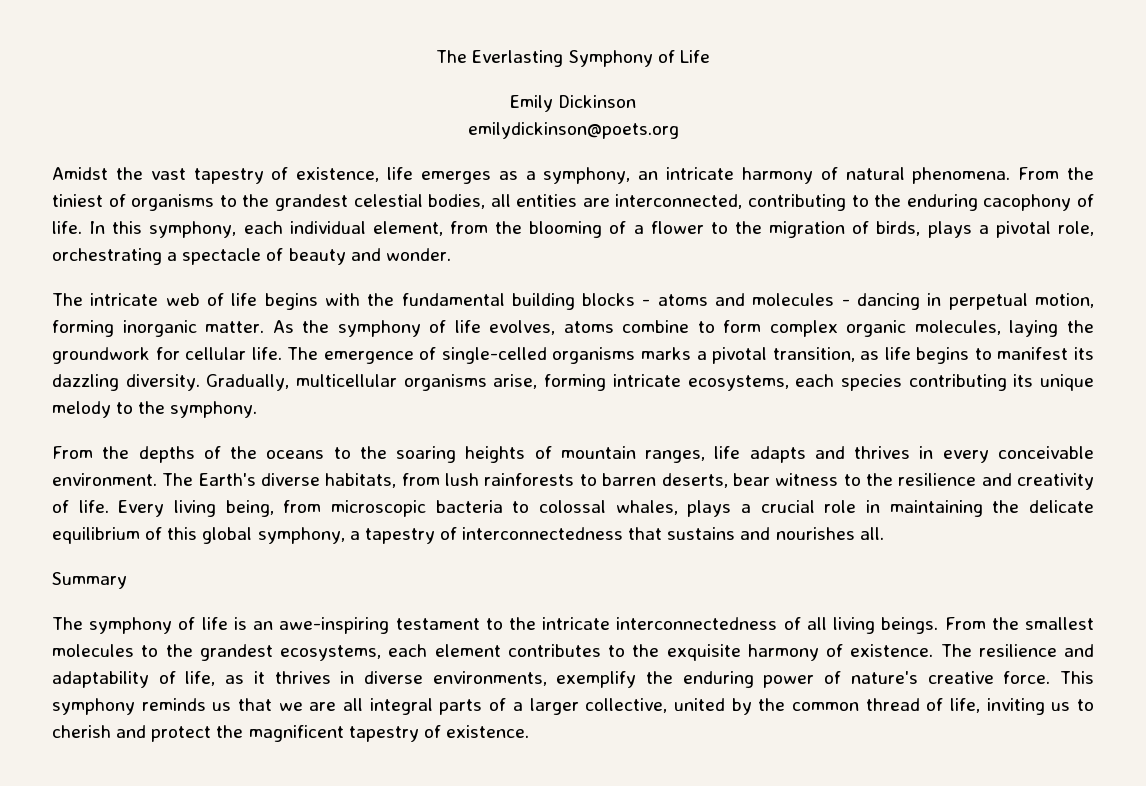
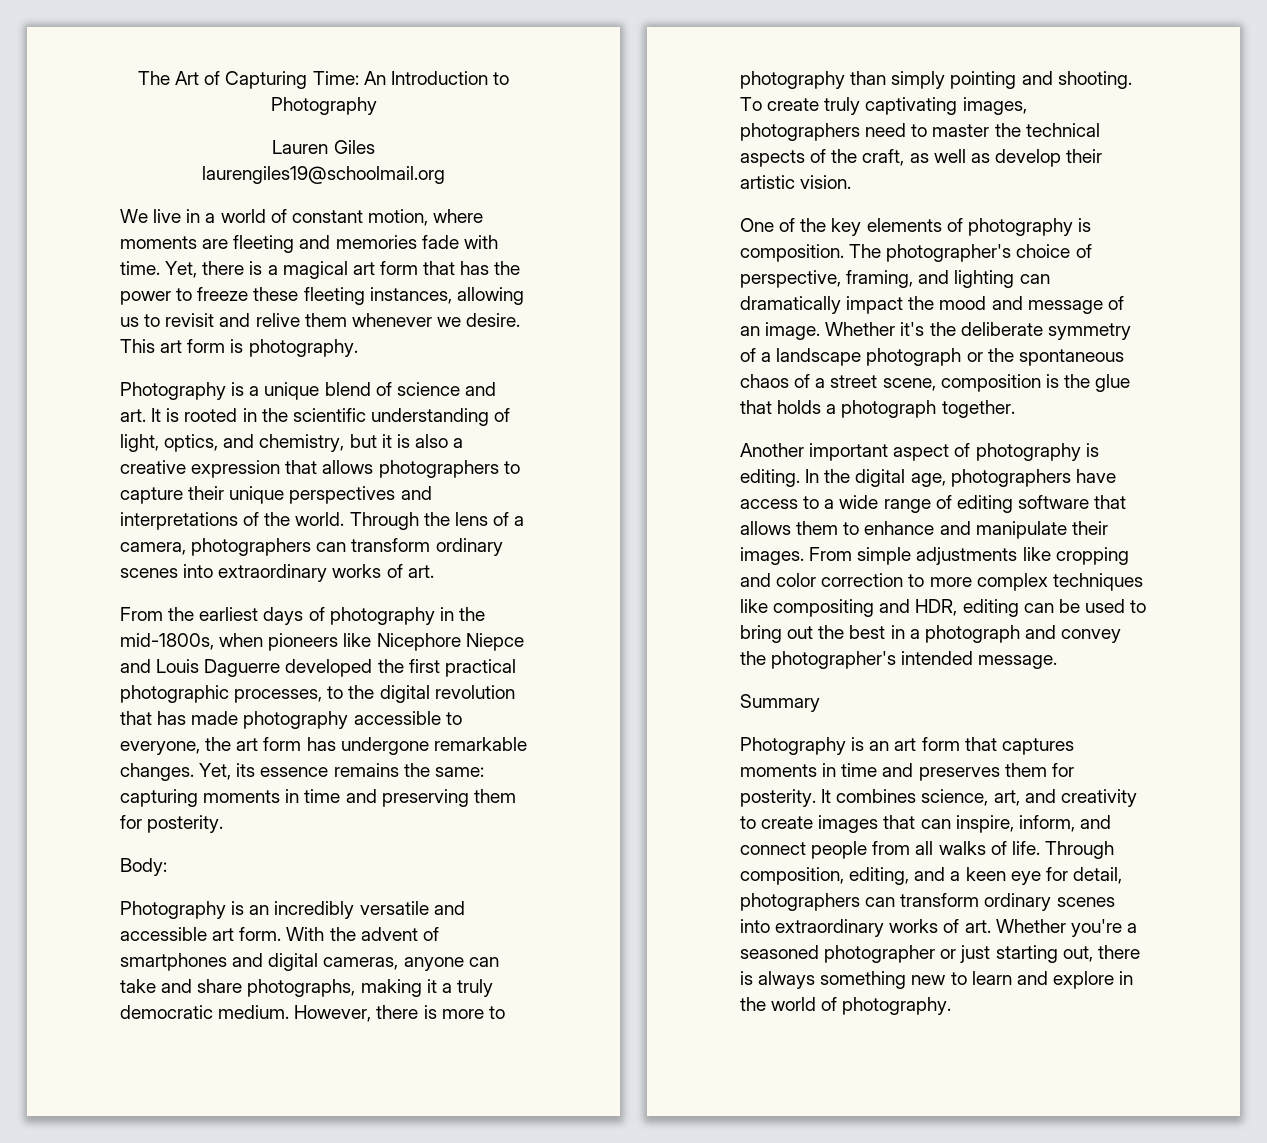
- The Everlasting Symphony of Life
- Emily Dickinson
- emilydickinson@poets.org
- Amidst the vast tapestry of existence, life emerges as a symphony, an intricate harmony of natural phenomena. From the tiniest of organisms to the grandest celestial bodies, all entities are interconnected, contributing to the enduring cacophony of life. In this symphony, each individual element, from the blooming of a flower to the migration of birds, plays a pivotal role, orchestrating a spectacle of beauty and wonder.
- The intricate web of life begins with the fundamental building blocks - atoms and molecules - dancing in perpetual motion, forming inorganic matter. As the symphony of life evolves, atoms combine to form complex organic molecules, laying the groundwork for cellular life. The emergence of single-celled organisms marks a pivotal transition, as life begins to manifest its dazzling diversity. Gradually, multicellular organisms arise, forming intricate ecosystems, each species contributing its unique melody to the symphony.
- From the depths of the oceans to the soaring heights of mountain ranges, life adapts and thrives in every conceivable environment. The Earth's diverse habitats, from lush rainforests to barren deserts, bear witness to the resilience and creativity of life. Every living being, from microscopic bacteria to colossal whales, plays a crucial role in maintaining the delicate equilibrium of this global symphony, a tapestry of interconnectedness that sustains and nourishes all.
+ The Art of Capturing Time: An Introduction to Photography
+ Lauren Giles
+ laurengiles19@schoolmail.org
+ We live in a world of constant motion, where moments are fleeting and memories fade with time. Yet, there is a magical art form that has the power to freeze these fleeting instances, allowing us to revisit and relive them whenever we desire. This art form is photography.
+ Photography is a unique blend of science and art. It is rooted in the scientific understanding of light, optics, and chemistry, but it is also a creative expression that allows photographers to capture their unique perspectives and interpretations of the world. Through the lens of a camera, photographers can transform ordinary scenes into extraordinary works of art.
+ From the earliest days of photography in the mid-1800s, when pioneers like Nicephore Niepce and Louis Daguerre developed the first practical photographic processes, to the digital revolution that has made photography accessible to everyone, the art form has undergone remarkable changes. Yet, its essence remains the same: capturing moments in time and preserving them for posterity.
+ Body:
+ Photography is an incredibly versatile and accessible art form. With the advent of smartphones and digital cameras, anyone can take and share photographs, making it a truly democratic medium. However, there is more to photography than simply pointing and shooting. To create truly captivating images, photographers need to master the technical aspects of the craft, as well as develop their artistic vision.
+ One of the key elements of photography is composition. The photographer's choice of perspective, framing, and lighting can dramatically impact the mood and message of an image. Whether it's the deliberate symmetry of a landscape photograph or the spontaneous chaos of a street scene, composition is the glue that holds a photograph together.
+ Another important aspect of photography is editing. In the digital age, photographers have access to a wide range of editing software that allows them to enhance and manipulate their images. From simple adjustments like cropping and color correction to more complex techniques like compositing and HDR, editing can be used to bring out the best in a photograph and convey the photographer's intended message.
  Summary
- The symphony of life is an awe-inspiring testament to the intricate interconnectedness of all living beings. From the smallest molecules to the grandest ecosystems, each element contributes to the exquisite harmony of existence. The resilience and adaptability of life, as it thrives in diverse environments, exemplify the enduring power of nature's creative force. This symphony reminds us that we are all integral parts of a larger collective, united by the common thread of life, inviting us to cherish and protect the magnificent tapestry of existence.
+ Photography is an art form that captures moments in time and preserves them for posterity. It combines science, art, and creativity to create images that can inspire, inform, and connect people from all walks of life. Through composition, editing, and a keen eye for detail, photographers can transform ordinary scenes into extraordinary works of art. Whether you're a seasoned photographer or just starting out, there is always something new to learn and explore in the world of photography.

